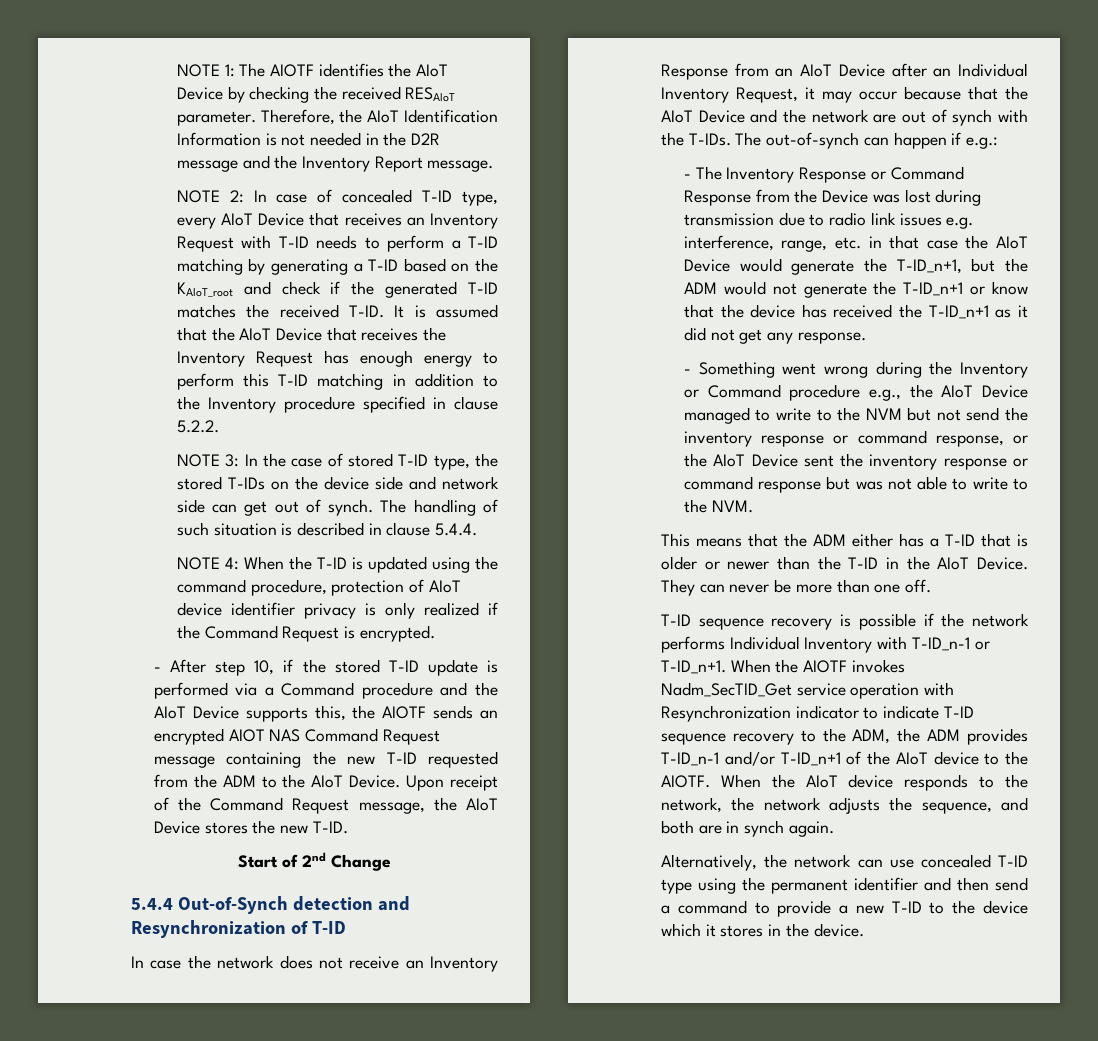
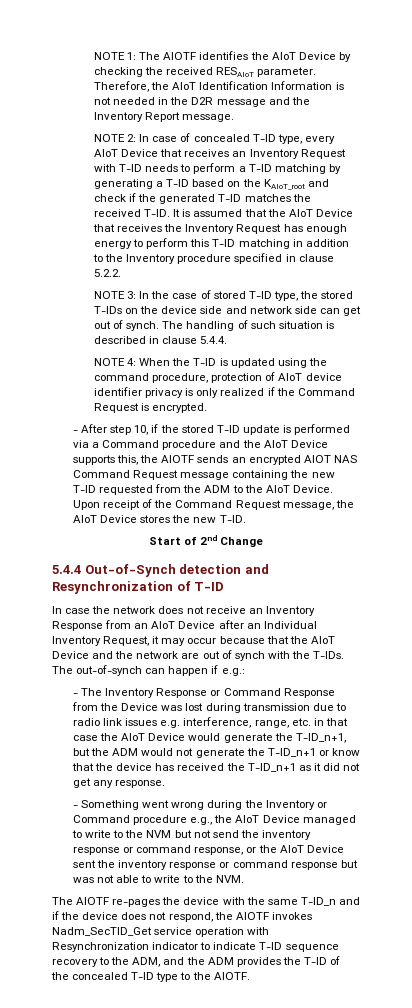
- This means that the ADM either has a T-ID that is older or newer than the T-ID in the AIoT Device. They can never be more than one off.
- T-ID sequence recovery is possible if the network performs Individual Inventory with T-ID_n-1 or T-ID_n+1. When the AIOTF invokes Nadm_SecTID_Get service operation with Resynchronization indicator to indicate T-ID sequence recovery to the ADM, the ADM provides T-ID_n-1 and/or T-ID_n+1 of the AIoT device to the AIOTF. When the AIoT device responds to the network, the network adjusts the sequence, and both are in synch again.
- Alternatively, the network can use concealed T-ID type using the permanent identifier and then send a command to provide a new T-ID to the device which it stores in the device.
+ The AIOTF re-pages the device with the same T-ID_n and if the device does not respond, the AIOTF invokes Nadm_SecTID_Get service operation with Resynchronization indicator to indicate T-ID sequence recovery to the ADM, and the ADM provides the T-ID of the concealed T-ID type to the AIOTF.

